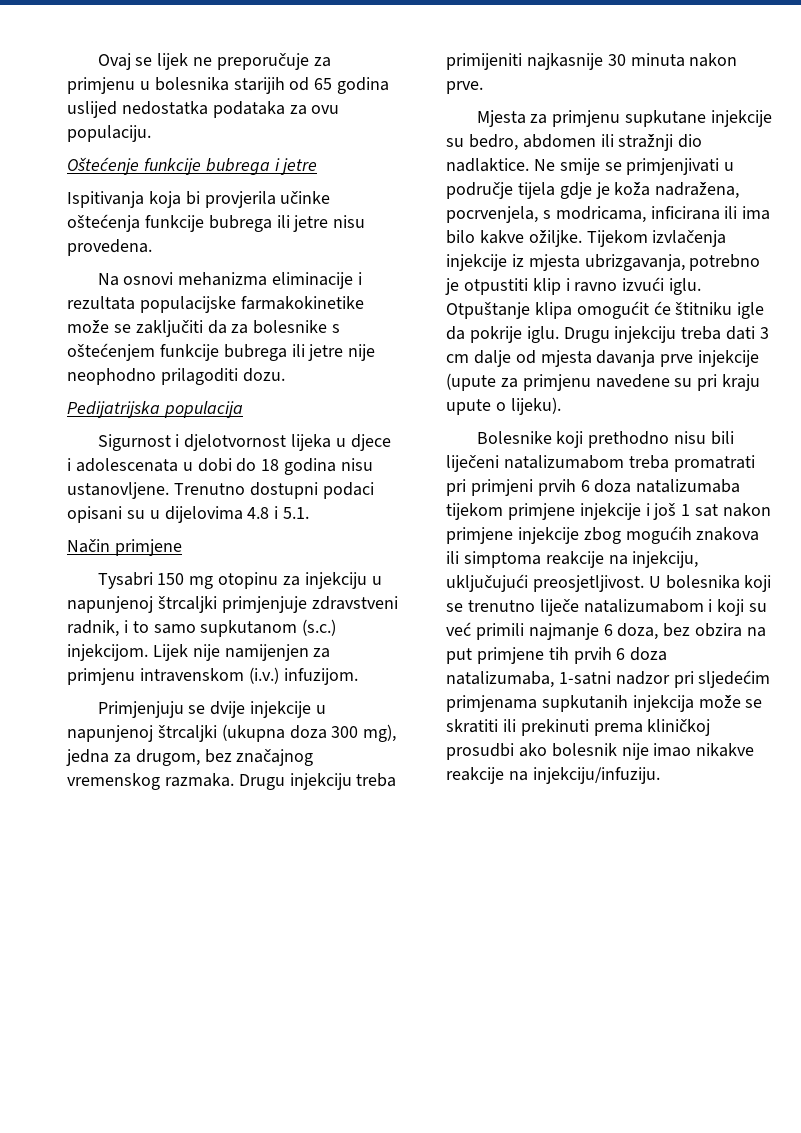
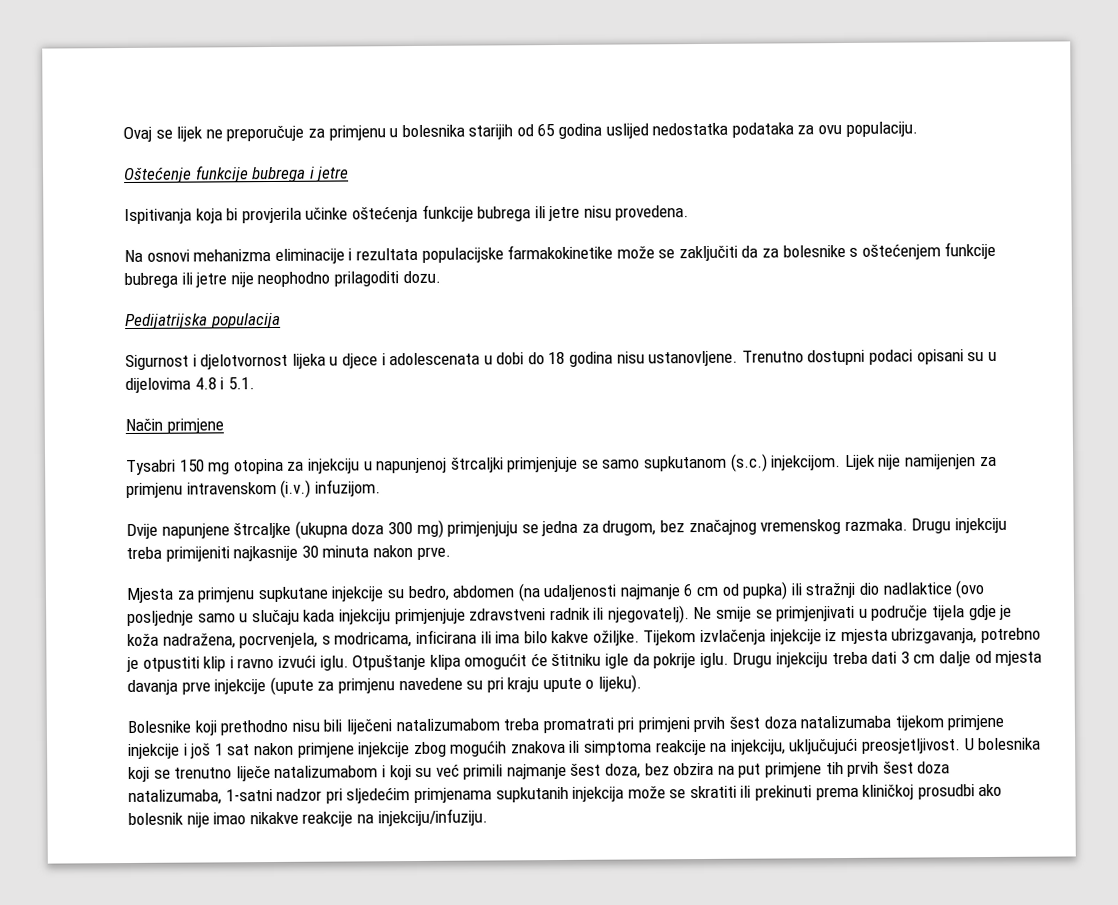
- Tysabri 150 mg otopinu za injekciju u napunjenoj štrcaljki primjenjuje zdravstveni radnik, i to samo supkutanom (s.c.) injekcijom.
+ Tysabri 150 mg otopina za injekciju u napunjenoj štrcaljki primjenjuje se samo supkutanom (s.c.) injekcijom.
- Primjenjuju se dvije injekcije u napunjenoj štrcaljki (ukupna doza 300 mg), jedna za drugom, bez značajnog vremenskog razmaka.
+ Dvije napunjene štrcaljke (ukupna doza 300 mg) primjenjuju se jedna za drugom, bez značajnog vremenskog razmaka.
- Mjesta za primjenu supkutane injekcije su bedro, abdomen ili stražnji dio nadlaktice.
+ Mjesta za primjenu supkutane injekcije su bedro, abdomen (na udaljenosti najmanje 6 cm od pupka) ili stražnji dio nadlaktice (ovo posljednje samo u slučaju kada injekciju primjenjuje zdravstveni radnik ili njegovatelj).
- Bolesnike koji prethodno nisu bili liječeni natalizumabom treba promatrati pri primjeni prvih 6 doza natalizumaba tijekom primjene injekcije i još 1 sat nakon primjene injekcije zbog mogućih znakova ili simptoma reakcije na injekciju, uključujući preosjetljivost.
+ Bolesnike koji prethodno nisu bili liječeni natalizumabom treba promatrati pri primjeni prvih šest doza natalizumaba tijekom primjene injekcije i još 1 sat nakon primjene injekcije zbog mogućih znakova ili simptoma reakcije na injekciju, uključujući preosjetljivost.
- U bolesnika koji se trenutno liječe natalizumabom i koji su već primili najmanje 6 doza, bez obzira na put primjene tih prvih 6 doza natalizumaba, 1-satni nadzor pri sljedećim primjenama supkutanih injekcija može se skratiti ili prekinuti prema kliničkoj prosudbi ako bolesnik nije imao nikakve reakcije na injekciju/infuziju.
+ U bolesnika koji se trenutno liječe natalizumabom i koji su već primili najmanje šest doza, bez obzira na put primjene tih prvih šest doza natalizumaba, 1-satni nadzor pri sljedećim primjenama supkutanih injekcija može se skratiti ili prekinuti prema kliničkoj prosudbi ako bolesnik nije imao nikakve reakcije na injekciju/infuziju.

